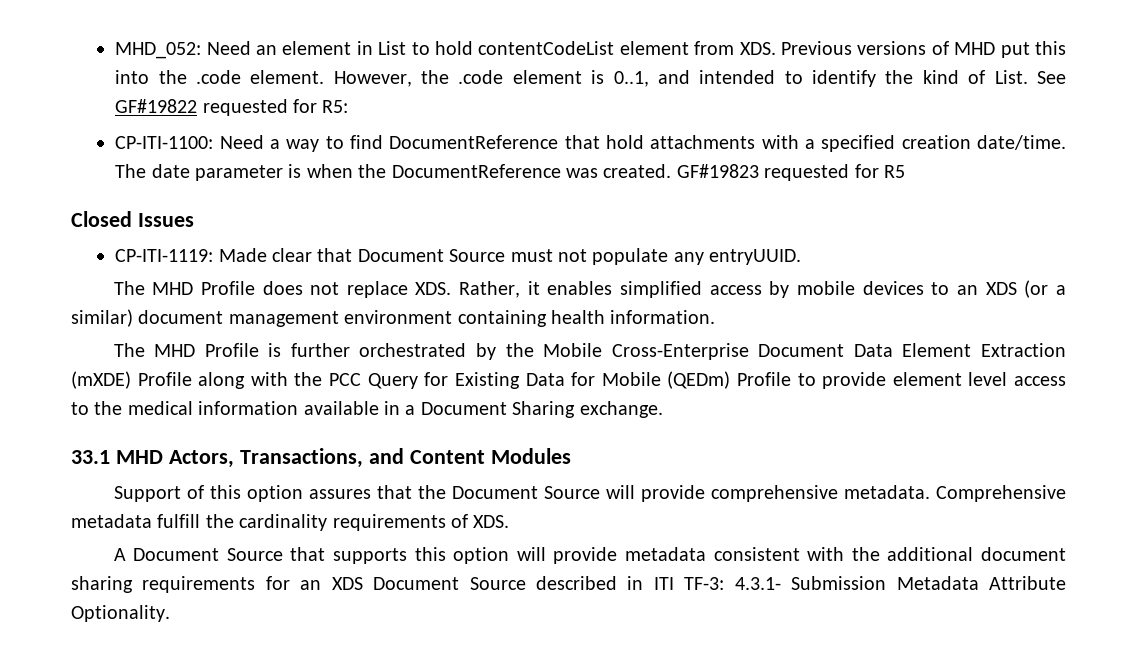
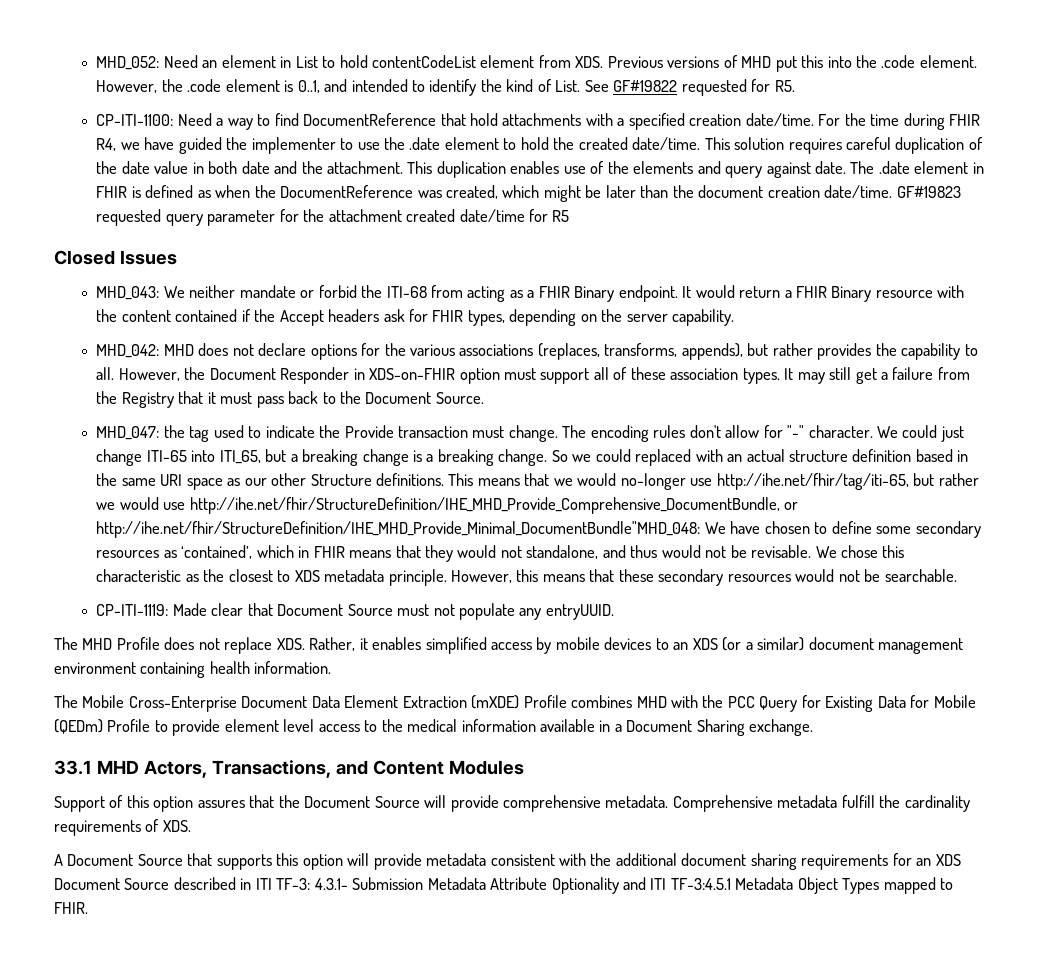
- See GF#19822 requested for R5:
+ See GF#19822 requested for R5.
- The date parameter is when the DocumentReference was created. GF#19823 requested for R5
+ For the time during FHIR R4, we have guided the implementer to use the .date element to hold the created date/time. This solution requires careful duplication of the date value in both date and the attachment. This duplication enables use of the elements and query against date. The .date element in FHIR is defined as when the DocumentReference was created, which might be later than the document creation date/time. GF#19823 requested query parameter for the attachment created date/time for R5
  Closed Issues
+ MHD_043: We neither mandate or forbid the ITI-68 from acting as a FHIR Binary endpoint. It would return a FHIR Binary resource with the content contained if the Accept headers ask for FHIR types, depending on the server capability.
+ MHD_042: MHD does not declare options for the various associations (replaces, transforms, appends), but rather provides the capability to all. However, the Document Responder in XDS-on-FHIR option must support all of these association types. It may still get a failure from the Registry that it must pass back to the Document Source.
+ MHD_047: the tag used to indicate the Provide transaction must change. The encoding rules don't allow for "-" character. We could just change ITI-65 into ITI_65, but a breaking change is a breaking change. So we could replaced with an actual structure definition based in the same URI space as our other Structure definitions. This means that we would no-longer use http://ihe.net/fhir/tag/iti-65, but rather we would use http://ihe.net/fhir/StructureDefinition/IHE_MHD_Provide_Comprehensive_DocumentBundle, or http://ihe.net/fhir/StructureDefinition/IHE_MHD_Provide_Minimal_DocumentBundle"MHD_048: We have chosen to define some secondary resources as ‘contained’, which in FHIR means that they would not standalone, and thus would not be revisable. We chose this characteristic as the closest to XDS metadata principle. However, this means that these secondary resources would not be searchable.
- The MHD Profile is further orchestrated by the Mobile Cross-Enterprise Document Data Element Extraction (mXDE) Profile along with the PCC Query for Existing Data for Mobile (QEDm) Profile to provide element level access to the medical information available in a Document Sharing exchange.
+ The Mobile Cross-Enterprise Document Data Element Extraction (mXDE) Profile combines MHD with the PCC Query for Existing Data for Mobile (QEDm) Profile to provide element level access to the medical information available in a Document Sharing exchange.
- A Document Source that supports this option will provide metadata consistent with the additional document sharing requirements for an XDS Document Source described in ITI TF-3: 4.3.1- Submission Metadata Attribute Optionality.
+ A Document Source that supports this option will provide metadata consistent with the additional document sharing requirements for an XDS Document Source described in ITI TF-3: 4.3.1- Submission Metadata Attribute Optionality and ITI TF-3:4.5.1 Metadata Object Types mapped to FHIR.

